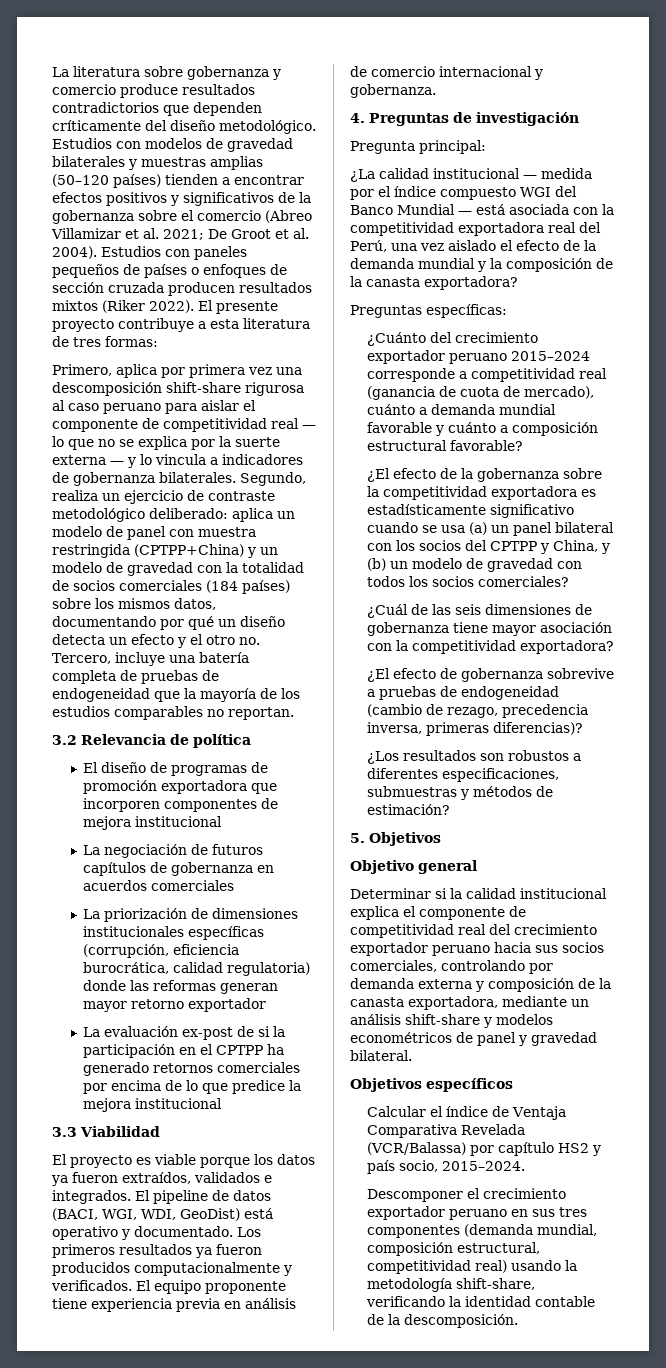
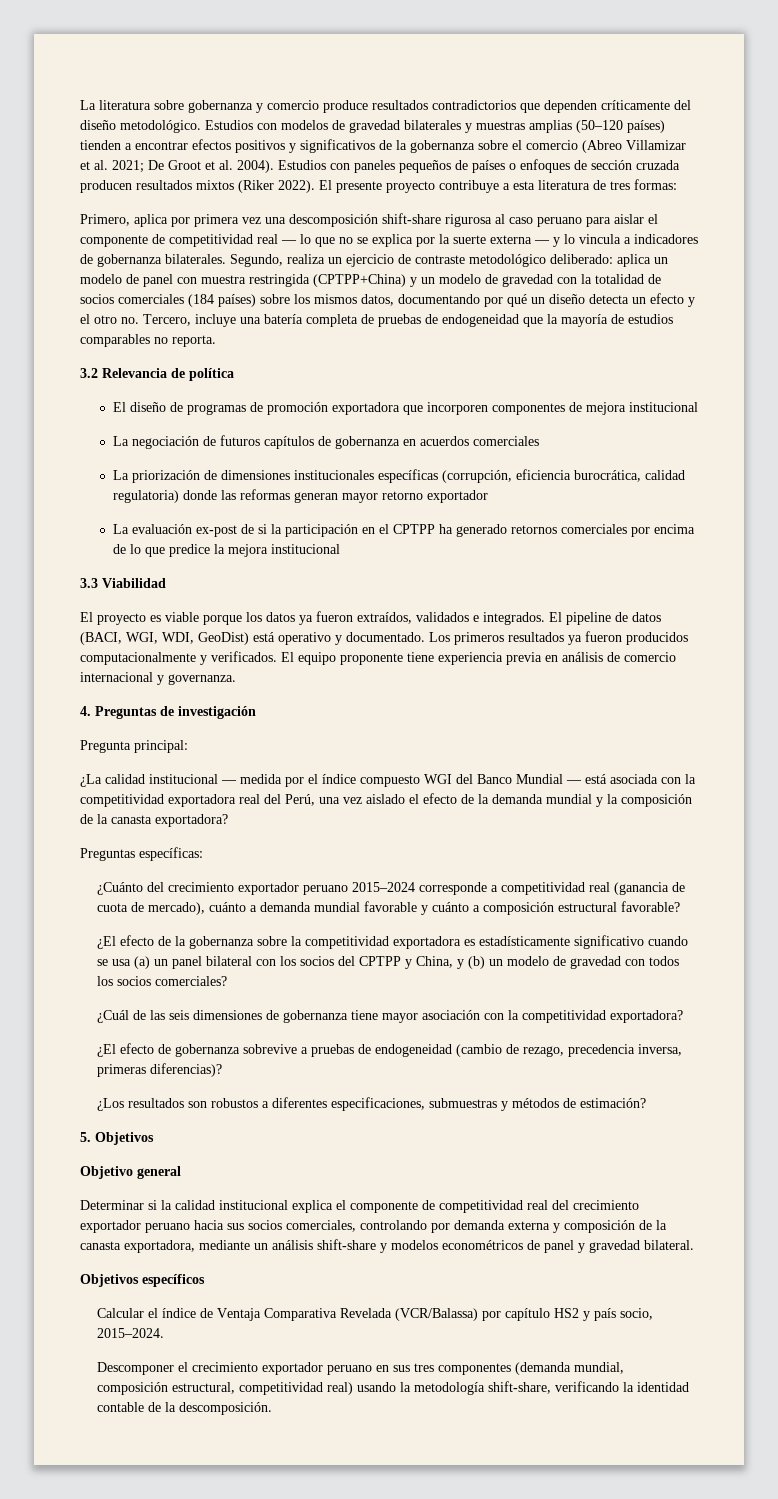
- aplica un modelo de panel con muestra restringida (CPTPP+China) y un modelo de gravedad con la totalidad de socios comerciales (184 países) sobre los mismos datos, documentando por qué un diseño detecta un efecto y el otro no. Tercero, incluye una batería completa de pruebas de endogeneidad que la mayoría de los estudios comparables no reportan.
+ aplica un modelo de panel con muestra restringida (CPTPP+China) y un modelo de gravedad con la totalidad de socios comerciales (184 países) sobre los mismos datos, documentando por qué un diseño detecta un efecto y el otro no. Tercero, incluye una batería completa de pruebas de endogeneidad que la mayoría de estudios comparables no reporta.
- El equipo proponente tiene experiencia previa en análisis de comercio internacional y gobernanza.
+ El equipo proponente tiene experiencia previa en análisis de comercio internacional y governanza.

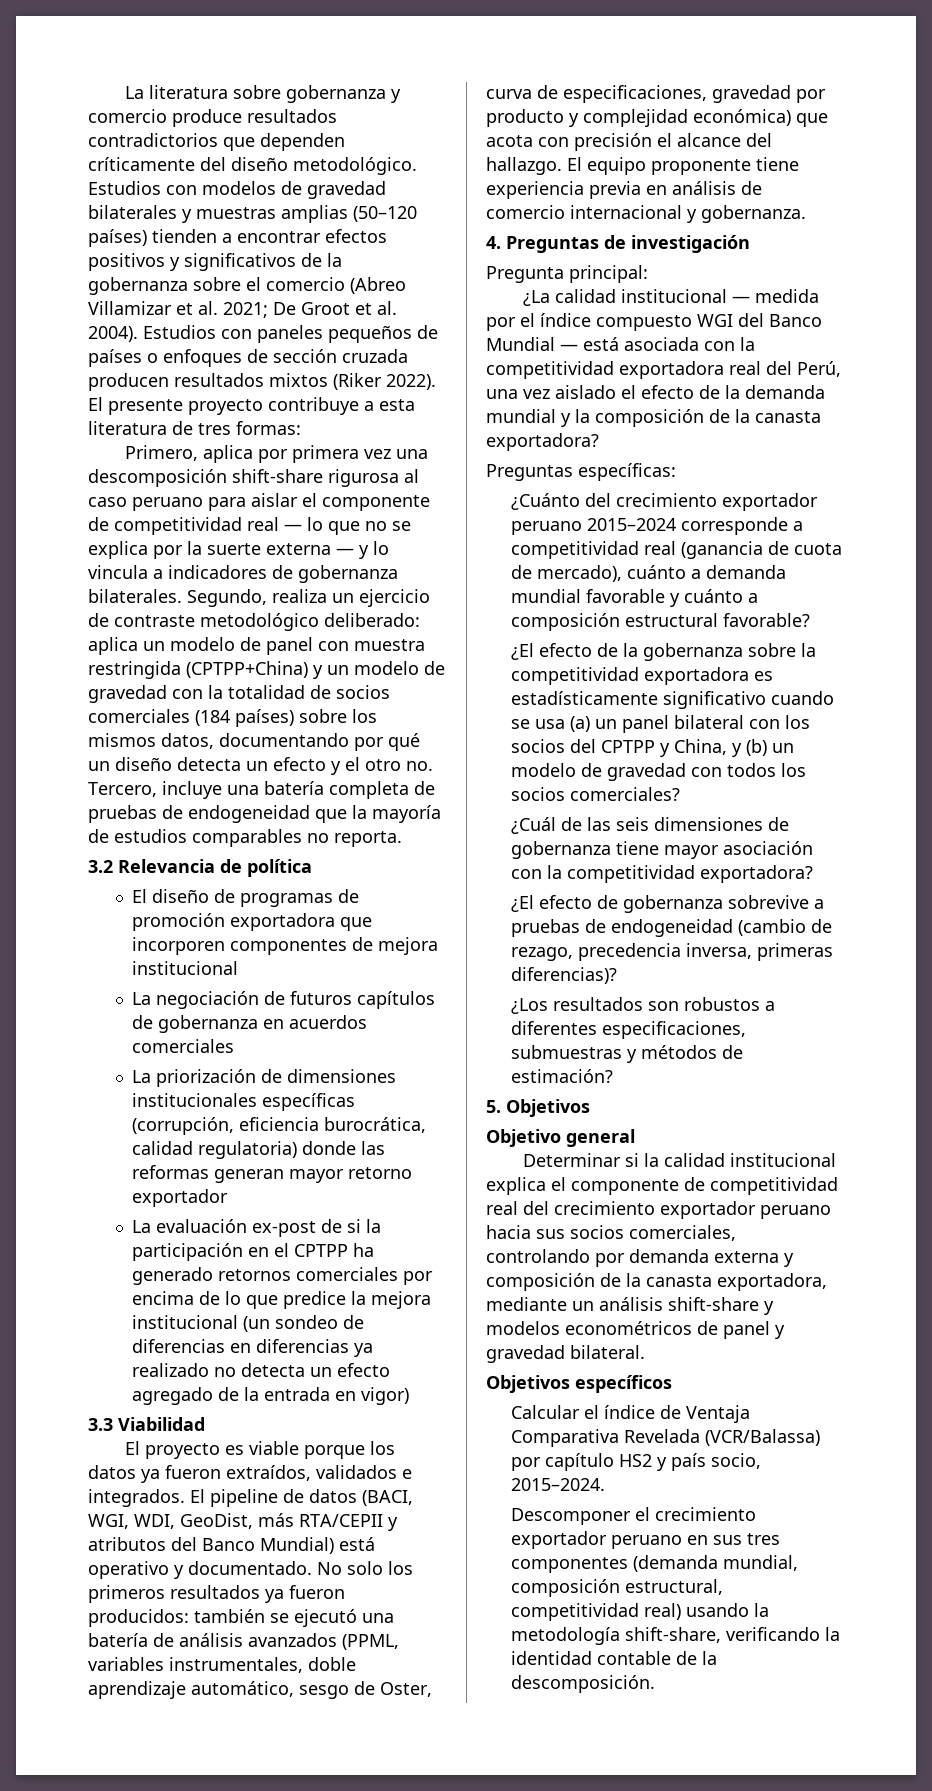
- La evaluación ex-post de si la participación en el CPTPP ha generado retornos comerciales por encima de lo que predice la mejora institucional
+ La evaluación ex-post de si la participación en el CPTPP ha generado retornos comerciales por encima de lo que predice la mejora institucional (un sondeo de diferencias en diferencias ya realizado no detecta un efecto agregado de la entrada en vigor)
- El pipeline de datos (BACI, WGI, WDI, GeoDist) está operativo y documentado.
+ El pipeline de datos (BACI, WGI, WDI, GeoDist, más RTA/CEPII y atributos del Banco Mundial) está operativo y documentado.
- Los primeros resultados ya fueron producidos computacionalmente y verificados.
+ No solo los primeros resultados ya fueron producidos: también se ejecutó una batería de análisis avanzados (PPML, variables instrumentales, doble aprendizaje automático, sesgo de Oster, curva de especificaciones, gravedad por producto y complejidad económica) que acota con precisión el alcance del hallazgo.
- El equipo proponente tiene experiencia previa en análisis de comercio internacional y governanza.
+ El equipo proponente tiene experiencia previa en análisis de comercio internacional y gobernanza.

